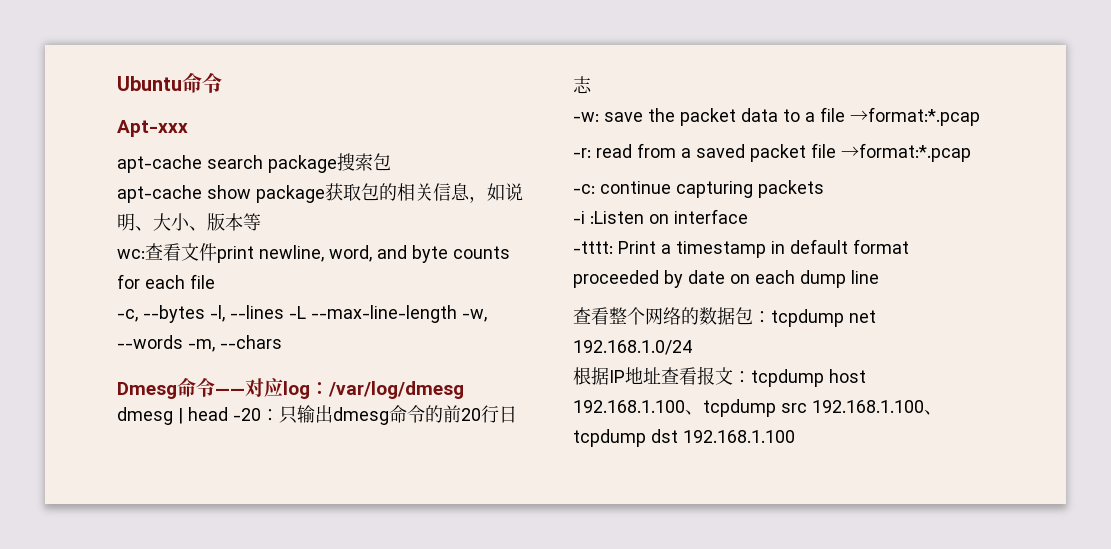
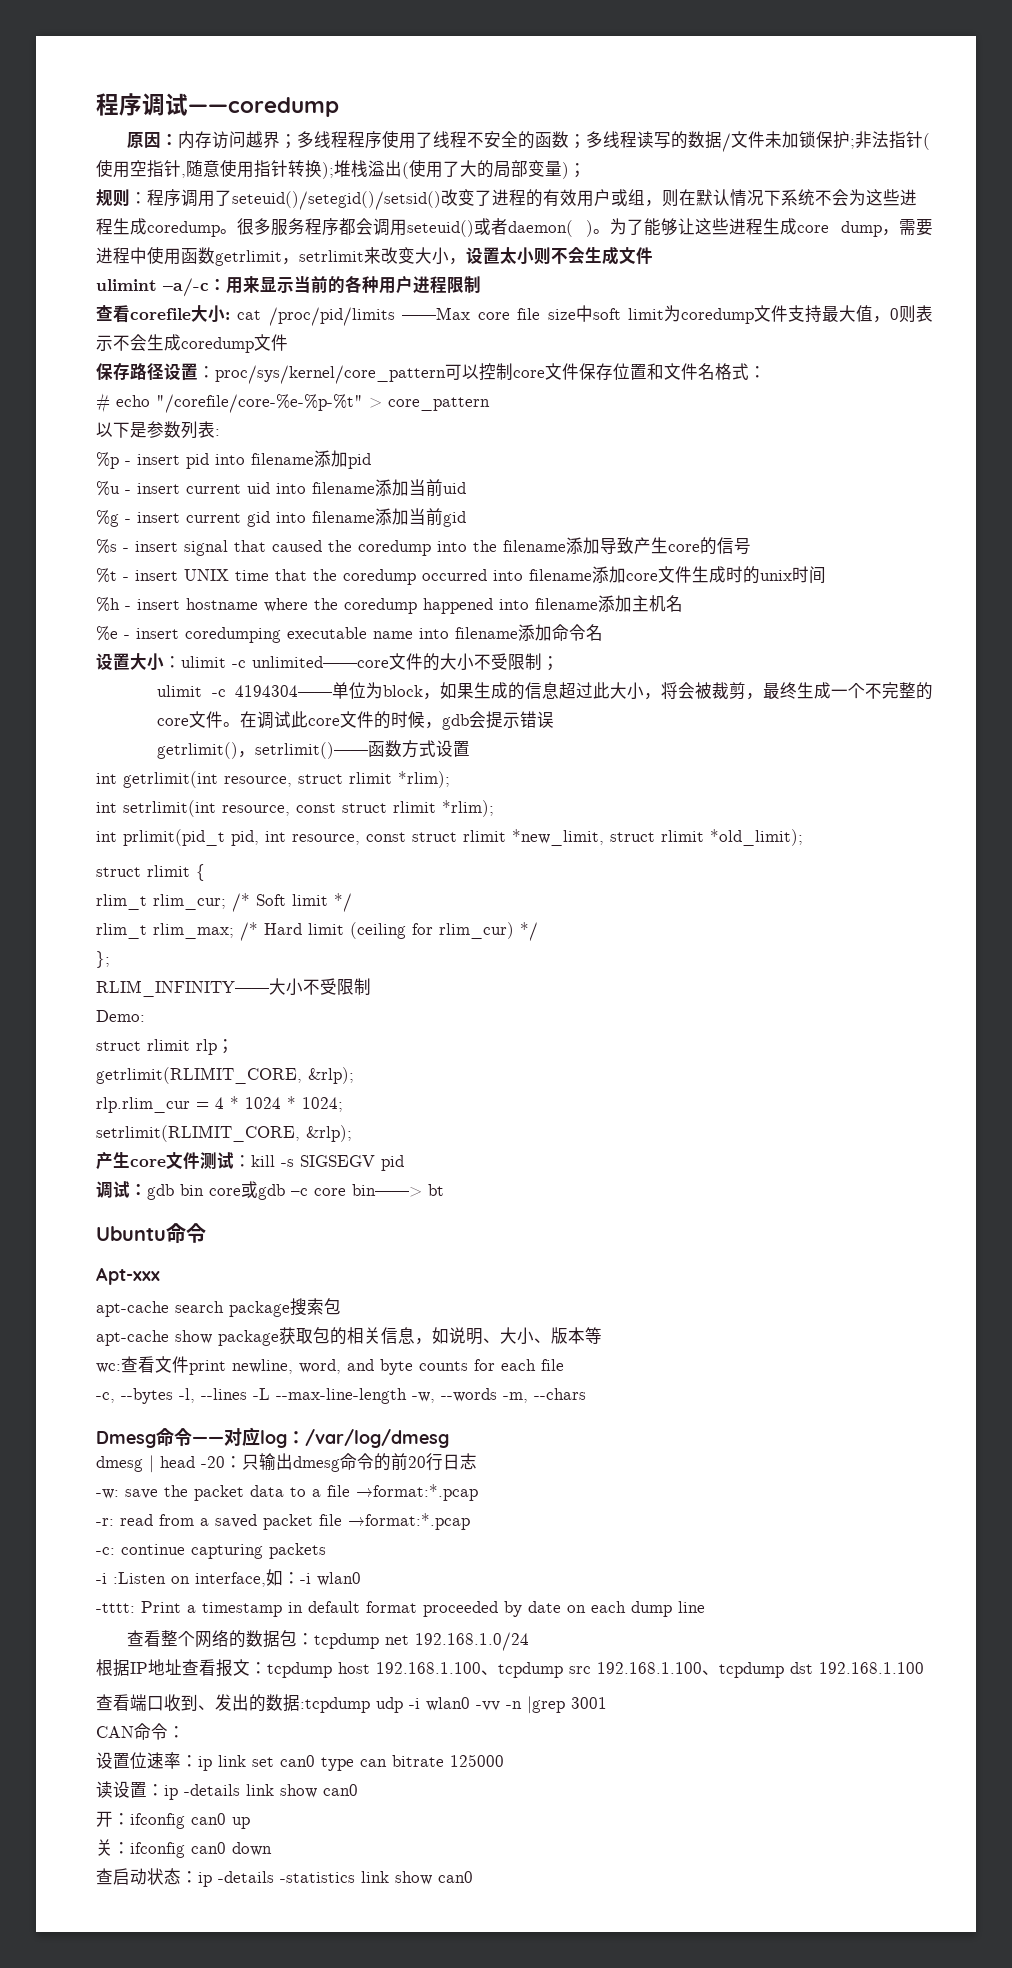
+ 程序调试——coredump
+ 原因：内存访问越界；多线程程序使用了线程不安全的函数；多线程读写的数据/文件未加锁保护;非法指针(使用空指针,随意使用指针转换);堆栈溢出(使用了大的局部变量)；
+ 规则：程序调用了seteuid()/setegid()/setsid()改变了进程的有效用户或组，则在默认情况下系统不会为这些进程生成coredump。很多服务程序都会调用seteuid()或者daemon( )。为了能够让这些进程生成core dump，需要进程中使用函数getrlimit，setrlimit来改变大小，设置太小则不会生成文件
+ ulimint –a/-c：用来显示当前的各种用户进程限制
+ 查看corefile大小: cat /proc/pid/limits ——Max core file size中soft limit为coredump文件支持最大值，0则表示不会生成coredump文件
+ 保存路径设置：proc/sys/kernel/core_pattern可以控制core文件保存位置和文件名格式：
+ # echo "/corefile/core-%e-%p-%t" > core_pattern
+ 以下是参数列表:
+ %p - insert pid into filename添加pid
+ %u - insert current uid into filename添加当前uid
+ %g - insert current gid into filename添加当前gid
+ %s - insert signal that caused the coredump into the filename添加导致产生core的信号
+ %t - insert UNIX time that the coredump occurred into filename添加core文件生成时的unix时间
+ %h - insert hostname where the coredump happened into filename添加主机名
+ %e - insert coredumping executable name into filename添加命令名
+ 设置大小：ulimit -c unlimited——core文件的大小不受限制；
+ ulimit -c 4194304——单位为block，如果生成的信息超过此大小，将会被裁剪，最终生成一个不完整的core文件。在调试此core文件的时候，gdb会提示错误
+ getrlimit()，setrlimit()——函数方式设置
+ int getrlimit(int resource, struct rlimit *rlim);
+ int setrlimit(int resource, const struct rlimit *rlim);
+ int prlimit(pid_t pid, int resource, const struct rlimit *new_limit, struct rlimit *old_limit);
+ struct rlimit {
+ rlim_t rlim_cur; /* Soft limit */
+ rlim_t rlim_max; /* Hard limit (ceiling for rlim_cur) */
+ };
+ RLIM_INFINITY——大小不受限制
+ Demo:
+ struct rlimit rlp；
+ getrlimit(RLIMIT_CORE, &rlp);
+ rlp.rlim_cur = 4 * 1024 * 1024;
+ setrlimit(RLIMIT_CORE, &rlp);
+ 产生core文件测试：kill -s SIGSEGV pid
+ 调试：gdb bin core或gdb –c core bin——> bt
- -i :Listen on interface
+ -i :Listen on interface,如：-i wlan0
+ 查看端口收到、发出的数据:tcpdump udp -i wlan0 -vv -n |grep 3001
+ CAN命令：
+ 设置位速率：ip link set can0 type can bitrate 125000
+ 读设置：ip -details link show can0
+ 开：ifconfig can0 up
+ 关：ifconfig can0 down
+ 查启动状态：ip -details -statistics link show can0

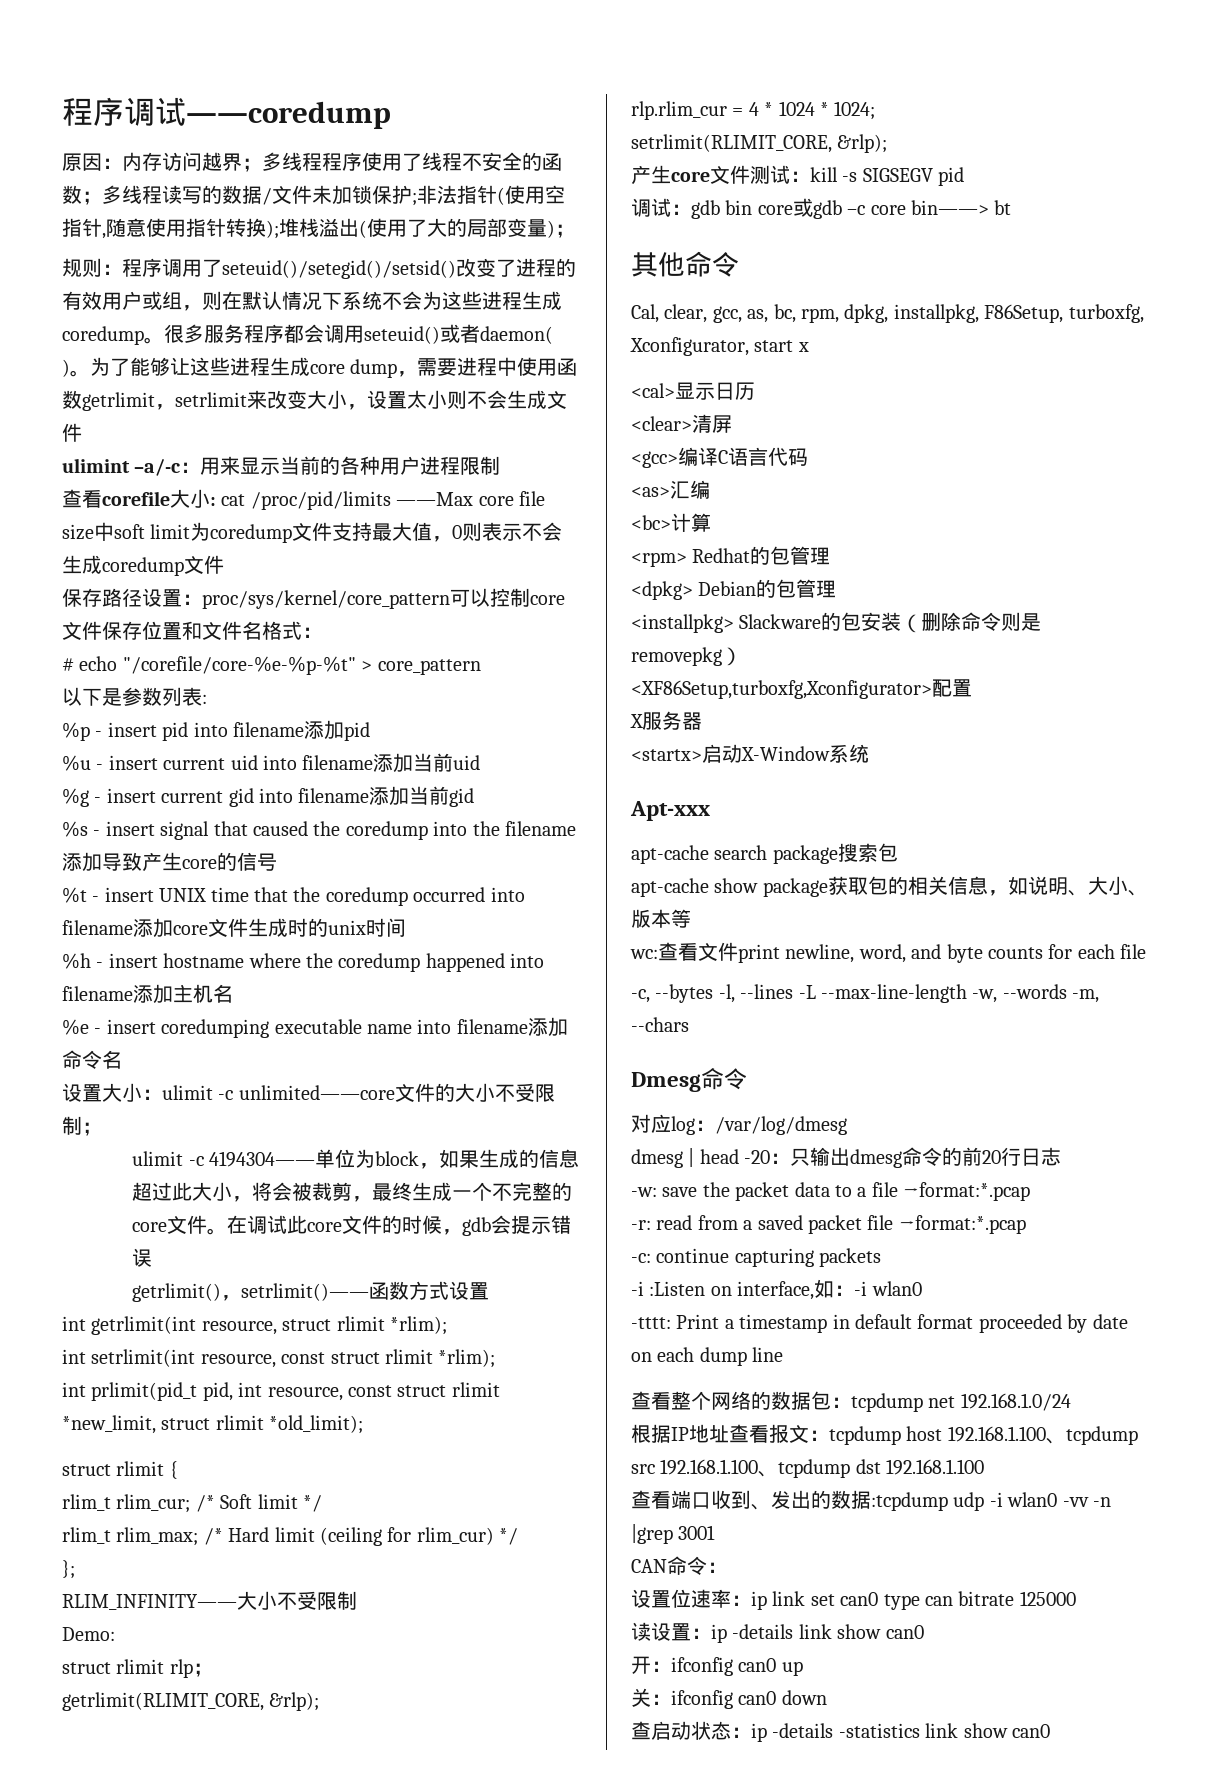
- Ubuntu命令
+ 其他命令
+ Cal, clear, gcc, as, bc, rpm, dpkg, installpkg, F86Setup, turboxfg, Xconfigurator, start x
+ <cal>显示日历
+ <clear>清屏
+ <gcc>编译C语言代码
+ <as>汇编
+ <bc>计算
+ <rpm> Redhat的包管理
+ <dpkg> Debian的包管理
+ <installpkg> Slackware的包安装（删除命令则是removepkg）
+ <XF86Setup,turboxfg,Xconfigurator>配置
+ X服务器
+ <startx>启动X-Window系统
- Dmesg命令——对应log：/var/log/dmesg
+ Dmesg命令
+ 对应log：/var/log/dmesg

